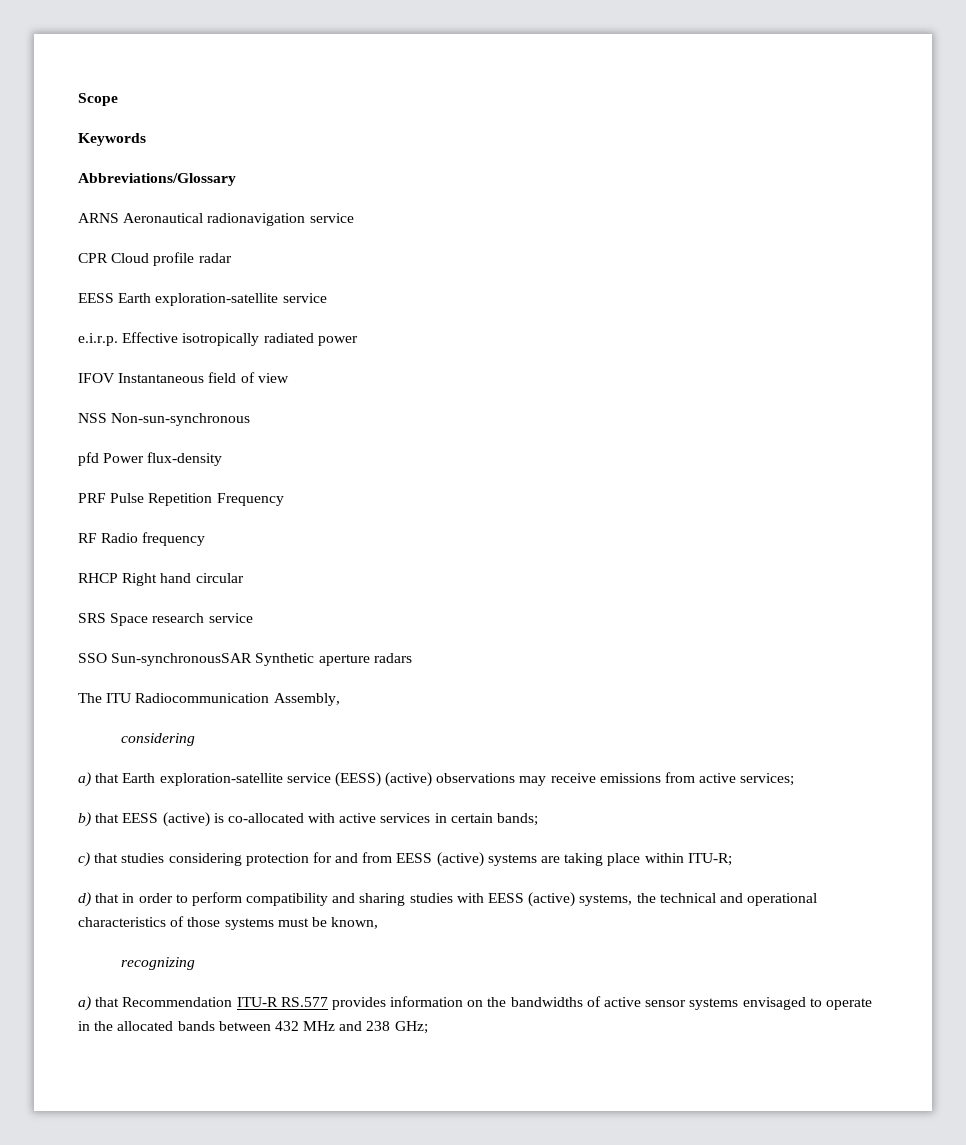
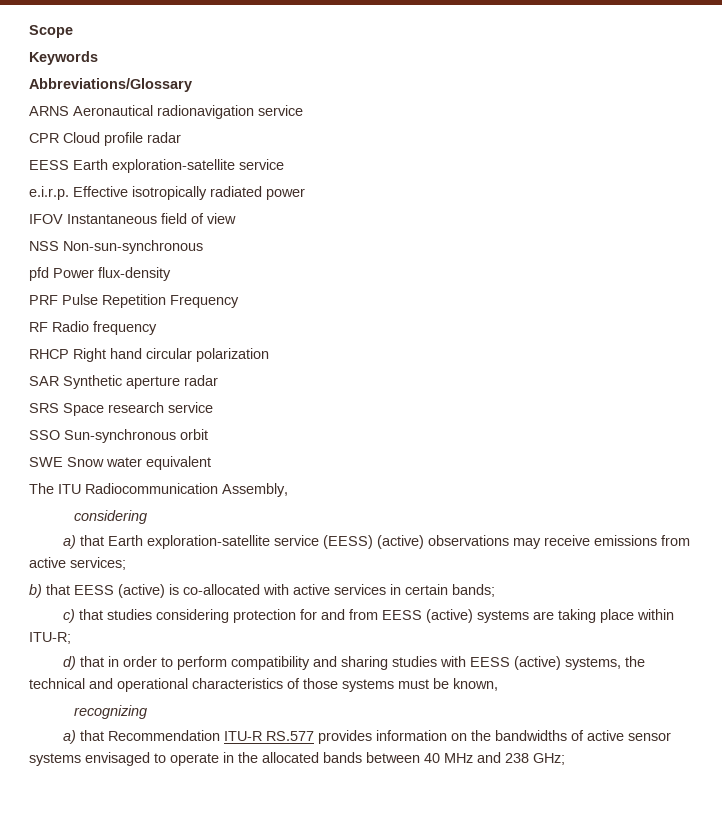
- RHCP Right hand circular
+ RHCP Right hand circular polarization
+ SAR Synthetic aperture radar
- SSO Sun-synchronousSAR Synthetic aperture radars
+ SSO Sun-synchronous orbit
+ SWE Snow water equivalent
- a) that Recommendation ITU-R RS.577 provides information on the bandwidths of active sensor systems envisaged to operate in the allocated bands between 432 MHz and 238 GHz;
+ a) that Recommendation ITU-R RS.577 provides information on the bandwidths of active sensor systems envisaged to operate in the allocated bands between 40 MHz and 238 GHz;

